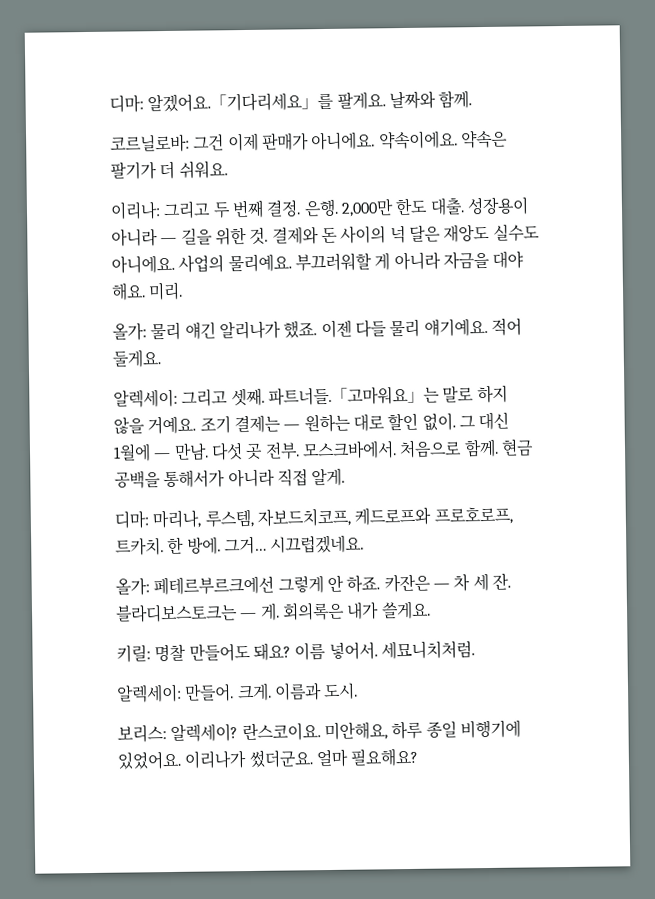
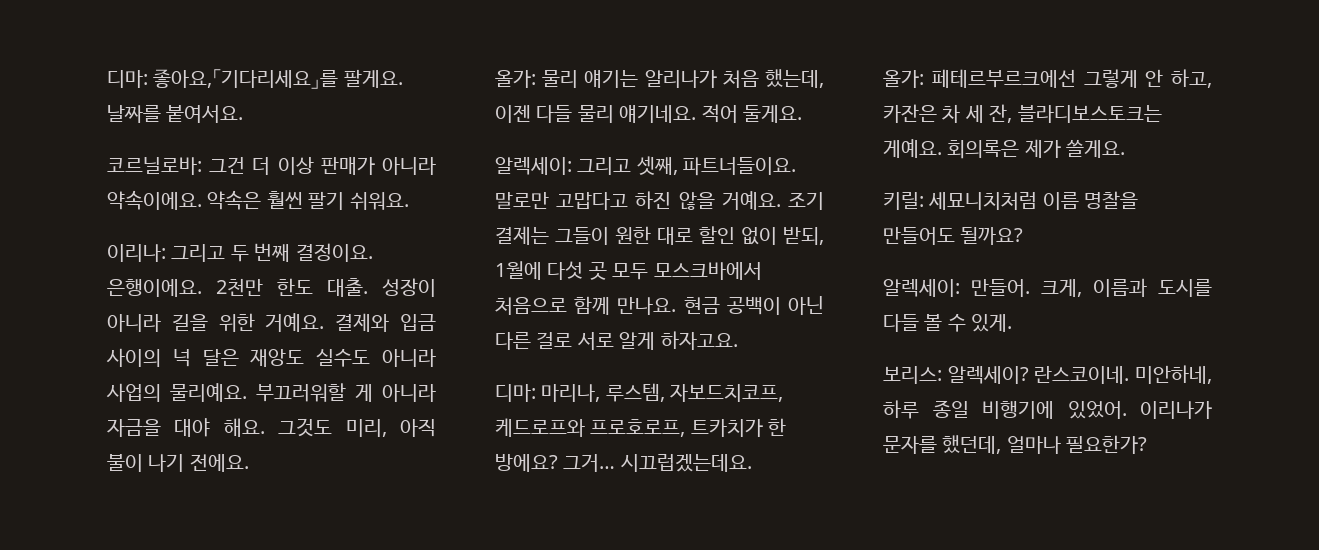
- 디마: 알겠어요.「기다리세요」를 팔게요.
+ 디마: 좋아요,「기다리세요」를 팔게요.
- 날짜와 함께.
+ 날짜를 붙여서요.
- 코르닐로바: 그건 이제 판매가 아니에요. 약속이에요. 약속은 팔기가 더 쉬워요.
+ 코르닐로바: 그건 더 이상 판매가 아니라 약속이에요. 약속은 훨씬 팔기 쉬워요.
- 이리나: 그리고 두 번째 결정. 은행. 2,000만 한도 대출. 성장용이 아니라 — 길을 위한 것. 결제와 돈 사이의 넉 달은 재앙도 실수도 아니에요. 사업의 물리예요.
+ 이리나: 그리고 두 번째 결정이요. 은행이에요. 2천만 한도 대출. 성장이 아니라 길을 위한 거예요. 결제와 입금 사이의 넉 달은 재앙도 실수도 아니라 사업의 물리예요.
- 미리.
- 올가: 물리 얘긴 알리나가 했죠. 이젠 다들 물리 얘기예요.
+ 그것도 미리, 아직 불이 나기 전에요.
+ 올가: 물리 얘기는 알리나가 처음 했는데, 이젠 다들 물리 얘기네요.
- 알렉세이: 그리고 셋째. 파트너들.「고마워요」는 말로 하지 않을 거예요. 조기 결제는 — 원하는 대로 할인 없이. 그 대신 1월에 — 만남. 다섯 곳 전부. 모스크바에서. 처음으로 함께. 현금 공백을 통해서가 아니라 직접 알게.
+ 알렉세이: 그리고 셋째, 파트너들이요. 말로만 고맙다고 하진 않을 거예요. 조기 결제는 그들이 원한 대로 할인 없이 받되, 1월에 다섯 곳 모두 모스크바에서 처음으로 함께 만나요. 현금 공백이 아닌 다른 걸로 서로 알게 하자고요.
- 디마: 마리나, 루스템, 자보드치코프, 케드로프와 프로호로프, 트카치. 한 방에. 그거… 시끄럽겠네요.
+ 디마: 마리나, 루스템, 자보드치코프, 케드로프와 프로호로프, 트카치가 한 방에요? 그거… 시끄럽겠는데요.
- 올가: 페테르부르크에선 그렇게 안 하죠. 카잔은 — 차 세 잔. 블라디보스토크는 — 게. 회의록은 내가 쓸게요.
- 키릴: 명찰 만들어도 돼요? 이름 넣어서. 세묘니치처럼.
- 알렉세이: 만들어. 크게. 이름과 도시.
+ 올가: 페테르부르크에선 그렇게 안 하고, 카잔은 차 세 잔, 블라디보스토크는 게예요. 회의록은 제가 쓸게요.
+ 키릴: 세묘니치처럼 이름 명찰을 만들어도 될까요?
+ 알렉세이: 만들어. 크게, 이름과 도시를 다들 볼 수 있게.
- 란스코이요. 미안해요, 하루 종일 비행기에 있었어요. 이리나가 썼더군요. 얼마 필요해요?
+ 란스코이네. 미안하네, 하루 종일 비행기에 있었어. 이리나가 문자를 했던데, 얼마나 필요한가?

